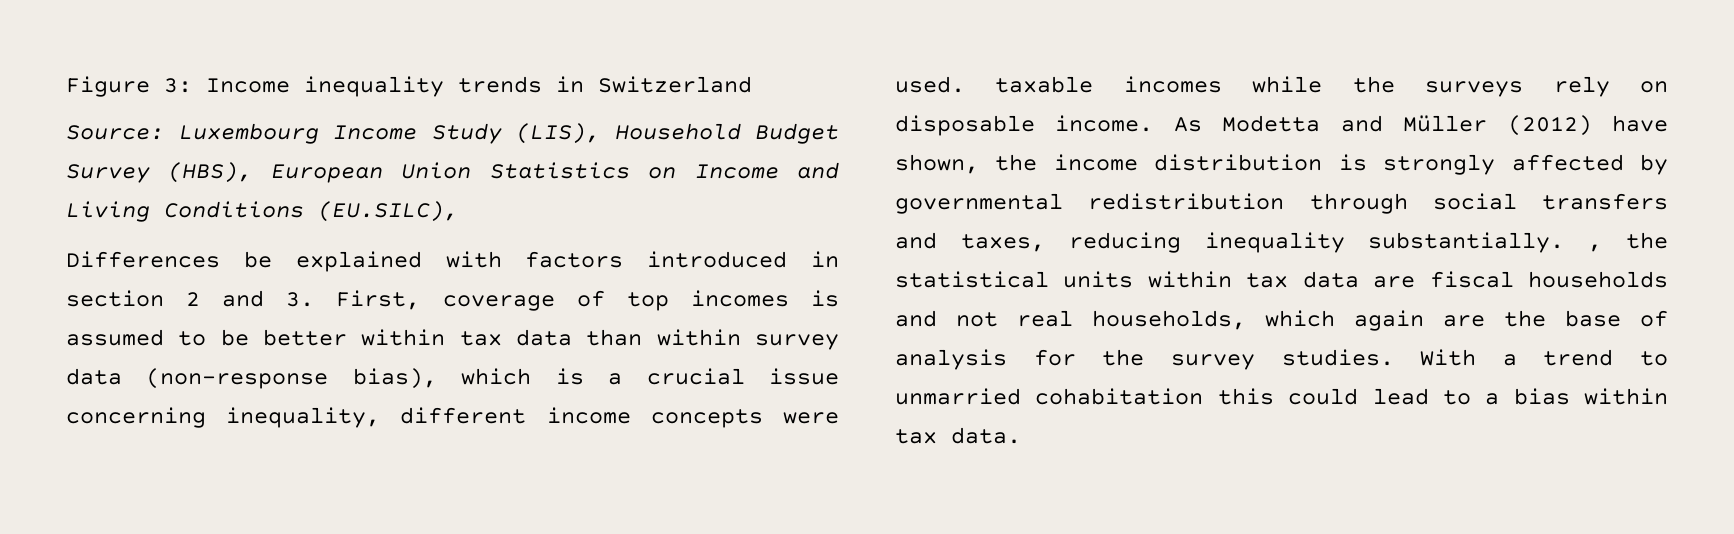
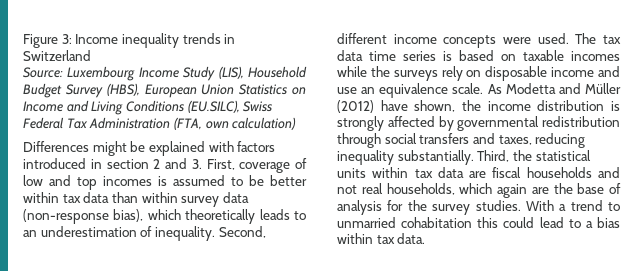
- Source: Luxembourg Income Study (LIS), Household Budget Survey (HBS), European Union Statistics on Income and Living Conditions (EU.SILC),
+ Source: Luxembourg Income Study (LIS), Household Budget Survey (HBS), European Union Statistics on Income and Living Conditions (EU.SILC), Swiss Federal Tax Administration (FTA, own calculation)
- Differences be explained with factors introduced in section 2 and 3. First, coverage of top incomes is assumed to be better within tax data than within survey data (non-response bias), which is a crucial issue concerning inequality, different income concepts were used. taxable incomes while the surveys rely on disposable income.
+ Differences might be explained with factors introduced in section 2 and 3. First, coverage of low and top incomes is assumed to be better within tax data than within survey data (non-response bias), which theoretically leads to an underestimation of inequality. Second, different income concepts were used. The tax data time series is based on taxable incomes while the surveys rely on disposable income and use an equivalence scale.
- As Modetta and Müller (2012) have shown, the income distribution is strongly affected by governmental redistribution through social transfers and taxes, reducing inequality substantially. , the statistical units within tax data are fiscal households and not real households, which again are the base of analysis for the survey studies.
+ As Modetta and Müller (2012) have shown, the income distribution is strongly affected by governmental redistribution through social transfers and taxes, reducing inequality substantially. Third, the statistical units within tax data are fiscal households and not real households, which again are the base of analysis for the survey studies.

